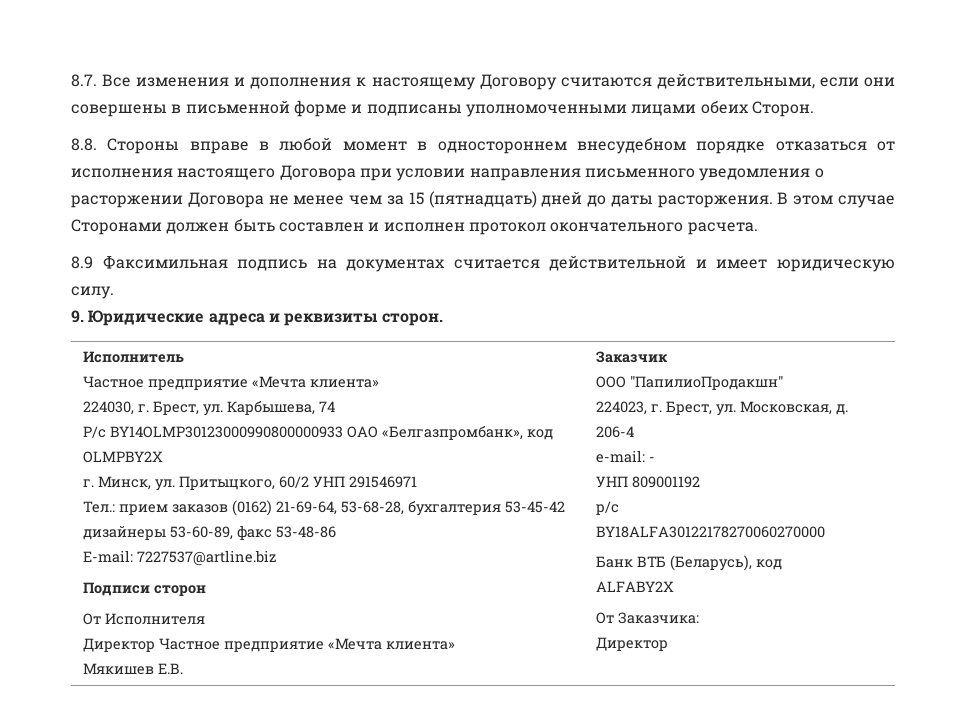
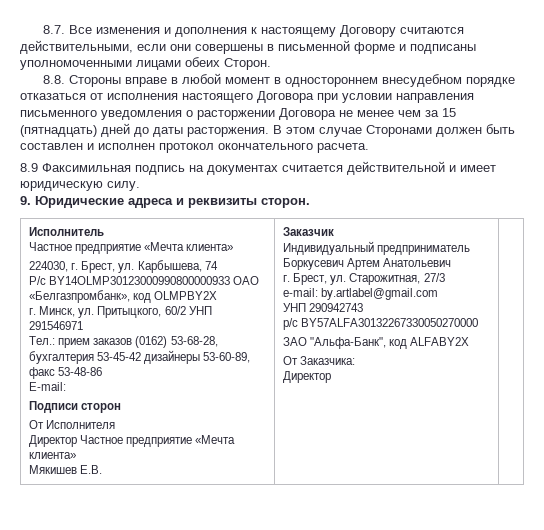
- Тел.: прием заказов (0162) 21-69-64, 53-68-28, бухгалтерия 53-45-42 дизайнеры 53-60-89, факс 53-48-86
+ Тел.: прием заказов (0162) 53-68-28, бухгалтерия 53-45-42 дизайнеры 53-60-89, факс 53-48-86
- E-mail: 7227537@artline.biz
+ E-mail:
- ООО "ПапилиоПродакшн"
- 224023, г. Брест, ул. Московская, д. 206-4
+ Индивидуальный предприниматель Боркусевич Артем Анатольевич
+ г. Брест, ул. Старожитная, 27/3
- e-mail: -
- УНП 809001192
+ e-mail: by.artlabel@gmail.com
+ УНП 290942743
- р/с BY18ALFA30122178270060270000
- Банк ВТБ (Беларусь), код ALFABY2X
+ р/с BY57ALFA30132267330050270000
+ ЗАО "Альфа-Банк", код ALFABY2X

